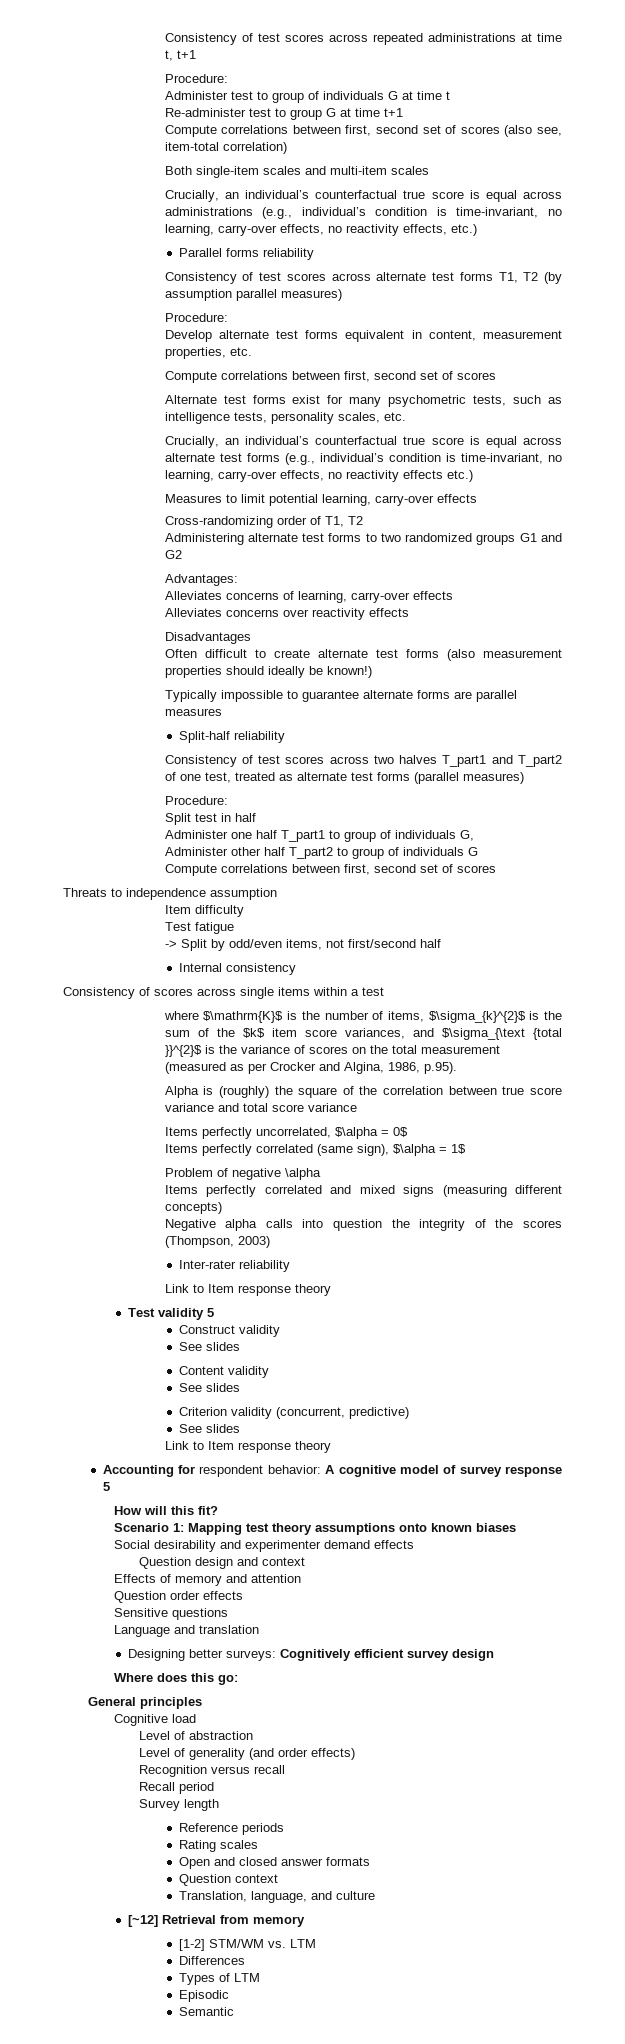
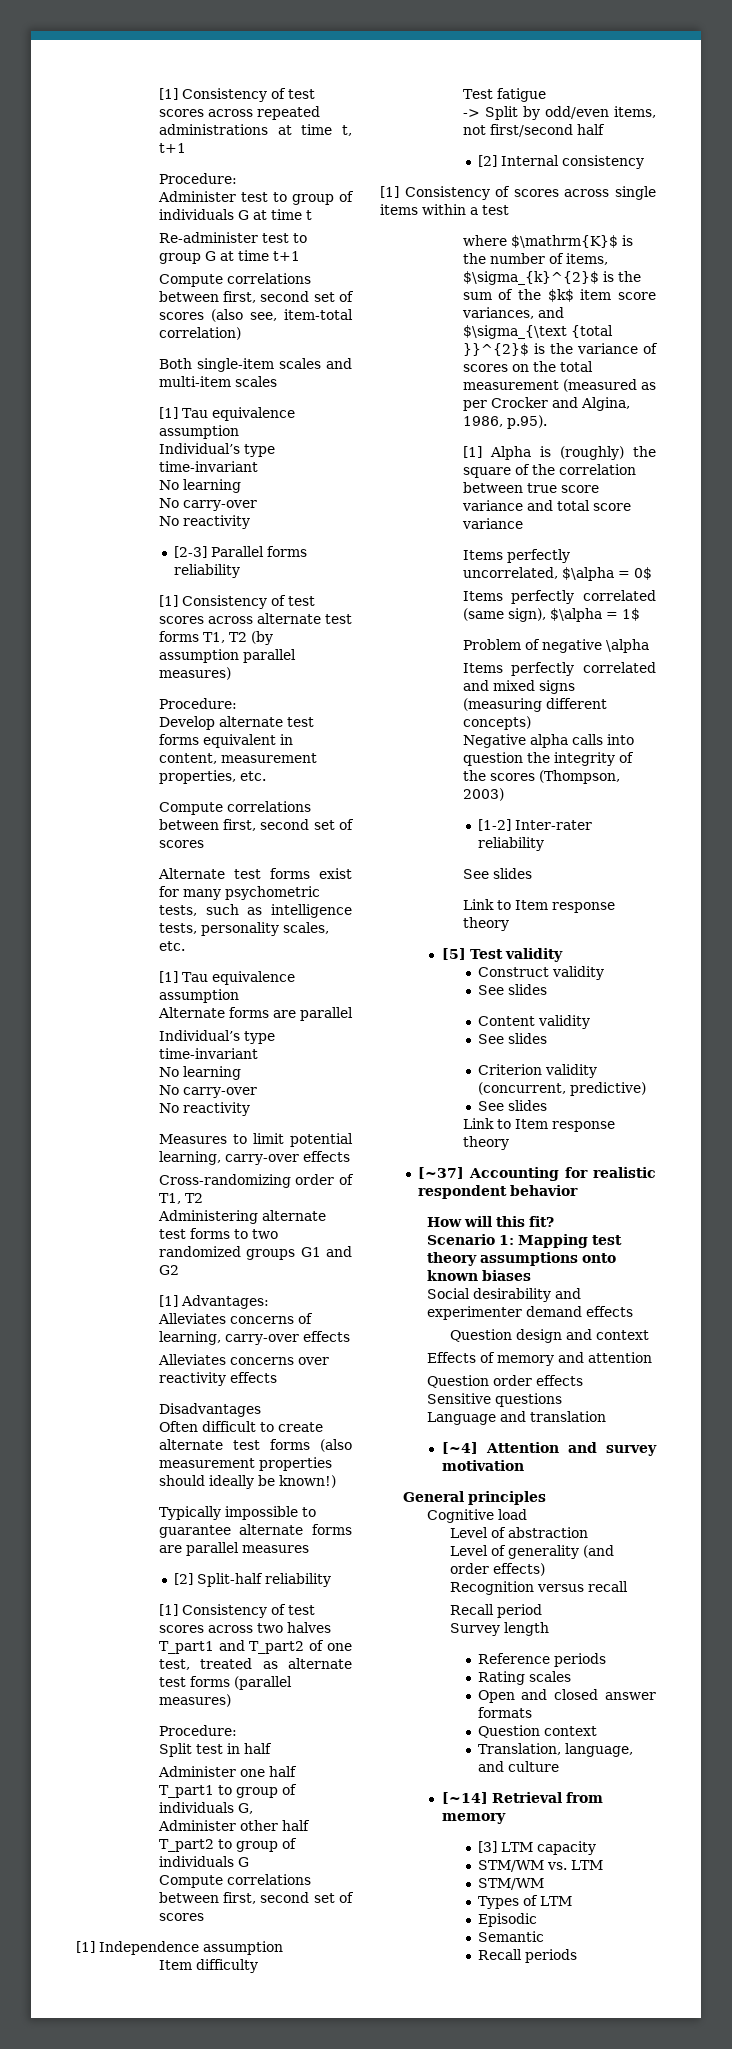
- Consistency of test scores across repeated administrations at time t, t+1
+ [1] Consistency of test scores across repeated administrations at time t, t+1
  Both single-item scales and multi-item scales
- Crucially, an individual’s counterfactual true score is equal across administrations (e.g., individual’s condition is time-invariant, no learning, carry-over effects, no reactivity effects, etc.)
- Parallel forms reliability
+ [1] Tau equivalence assumption
+ Individual’s type time-invariant
+ No learning
+ No carry-over
+ No reactivity
+ [2-3] Parallel forms reliability
- Consistency of test scores across alternate test forms T1, T2 (by assumption parallel measures)
+ [1] Consistency of test scores across alternate test forms T1, T2 (by assumption parallel measures)
  Alternate test forms exist for many psychometric tests, such as intelligence tests, personality scales, etc.
- Crucially, an individual’s counterfactual true score is equal across alternate test forms (e.g., individual’s condition is time-invariant, no learning, carry-over effects, no reactivity effects etc.)
+ [1] Tau equivalence assumption
+ Alternate forms are parallel
+ Individual’s type time-invariant
+ No learning
+ No carry-over
+ No reactivity
- Advantages:
+ [1] Advantages:
- Split-half reliability
+ [2] Split-half reliability
- Consistency of test scores across two halves T_part1 and T_part2 of one test, treated as alternate test forms (parallel measures)
+ [1] Consistency of test scores across two halves T_part1 and T_part2 of one test, treated as alternate test forms (parallel measures)
- Threats to independence assumption
+ [1] Independence assumption
- Internal consistency
+ [2] Internal consistency
- Consistency of scores across single items within a test
+ [1] Consistency of scores across single items within a test
- Alpha is (roughly) the square of the correlation between true score variance and total score variance
+ [1] Alpha is (roughly) the square of the correlation between true score variance and total score variance
- Inter-rater reliability
+ [1-2] Inter-rater reliability
+ See slides
  Link to Item response theory
- Test validity 5
+ [5] Test validity
- Accounting for respondent behavior: A cognitive model of survey response 5
+ [~37] Accounting for realistic respondent behavior
- Designing better surveys: Cognitively efficient survey design
- Where does this go:
+ [~4] Attention and survey motivation
- [~12] Retrieval from memory
+ [~14] Retrieval from memory
- [1-2] STM/WM vs. LTM
- Differences
+ [3] LTM capacity
+ STM/WM vs. LTM
+ STM/WM
+ Recall periods

